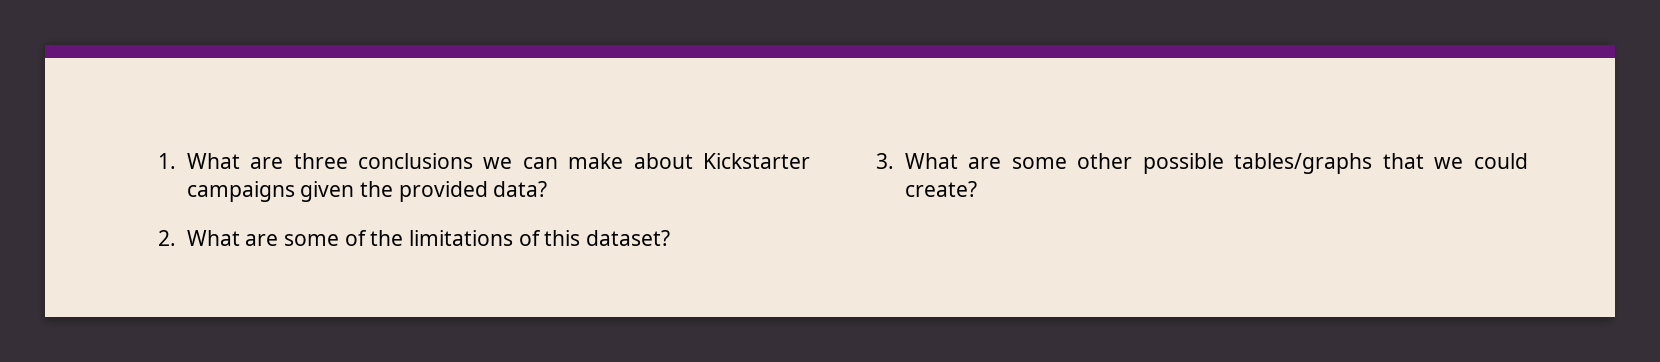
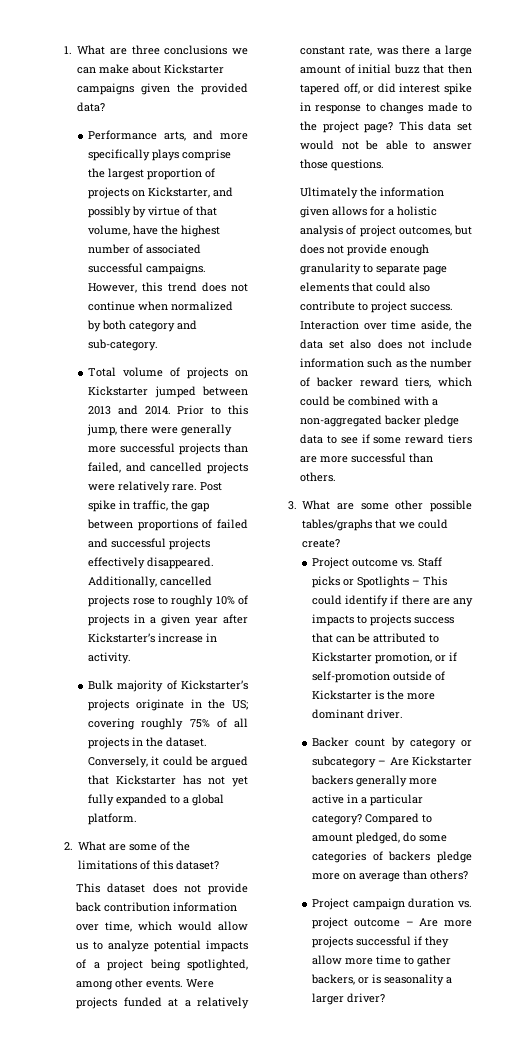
+ Performance arts, and more specifically plays comprise the largest proportion of projects on Kickstarter, and possibly by virtue of that volume, have the highest number of associated successful campaigns. However, this trend does not continue when normalized by both category and sub-category.
+ Total volume of projects on Kickstarter jumped between 2013 and 2014. Prior to this jump, there were generally more successful projects than failed, and cancelled projects were relatively rare. Post spike in traffic, the gap between proportions of failed and successful projects effectively disappeared. Additionally, cancelled projects rose to roughly 10% of projects in a given year after Kickstarter’s increase in activity.
+ Bulk majority of Kickstarter’s projects originate in the US; covering roughly 75% of all projects in the dataset. Conversely, it could be argued that Kickstarter has not yet fully expanded to a global platform.
+ This dataset does not provide back contribution information over time, which would allow us to analyze potential impacts of a project being spotlighted, among other events. Were projects funded at a relatively constant rate, was there a large amount of initial buzz that then tapered off, or did interest spike in response to changes made to the project page? This data set would not be able to answer those questions.
+ Ultimately the information given allows for a holistic analysis of project outcomes, but does not provide enough granularity to separate page elements that could also contribute to project success. Interaction over time aside, the data set also does not include information such as the number of backer reward tiers, which could be combined with a non-aggregated backer pledge data to see if some reward tiers are more successful than others.
+ Project outcome vs. Staff picks or Spotlights – This could identify if there are any impacts to projects success that can be attributed to Kickstarter promotion, or if self-promotion outside of Kickstarter is the more dominant driver.
+ Backer count by category or subcategory – Are Kickstarter backers generally more active in a particular category? Compared to amount pledged, do some categories of backers pledge more on average than others?
+ Project campaign duration vs. project outcome – Are more projects successful if they allow more time to gather backers, or is seasonality a larger driver?

